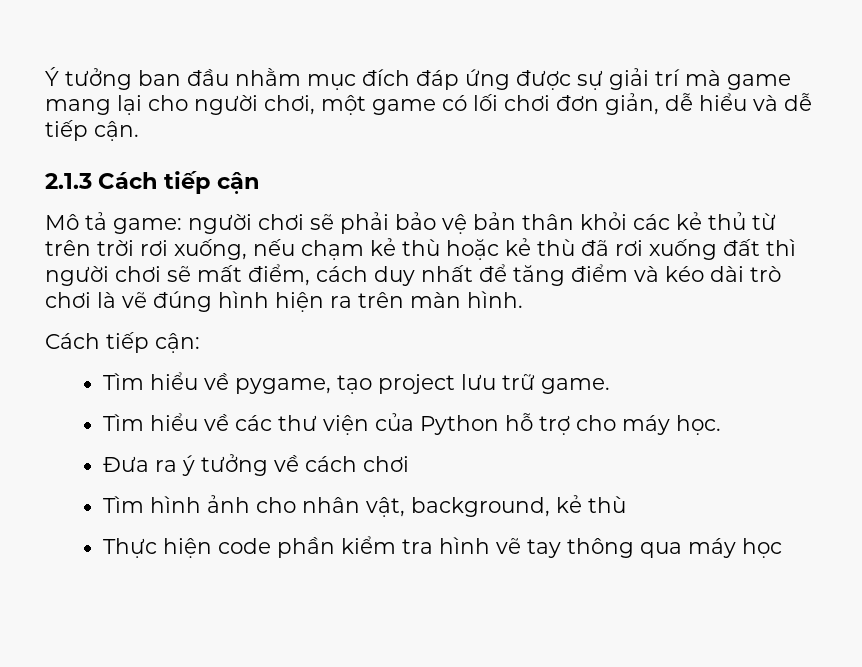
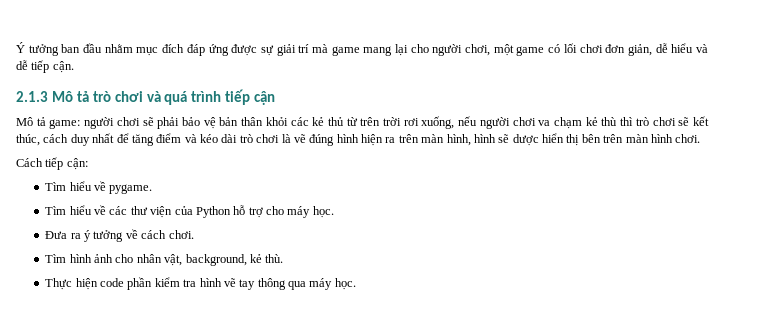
- 2.1.3 Cách tiếp cận
+ 2.1.3 Mô tả trò chơi và quá trình tiếp cận
- Mô tả game: người chơi sẽ phải bảo vệ bản thân khỏi các kẻ thủ từ trên trời rơi xuống, nếu chạm kẻ thù hoặc kẻ thù đã rơi xuống đất thì người chơi sẽ mất điểm, cách duy nhất để tăng điểm và kéo dài trò chơi là vẽ đúng hình hiện ra trên màn hình.
+ Mô tả game: người chơi sẽ phải bảo vệ bản thân khỏi các kẻ thủ từ trên trời rơi xuống, nếu người chơi va chạm kẻ thù thì trò chơi sẽ kết thúc, cách duy nhất để tăng điểm và kéo dài trò chơi là vẽ đúng hình hiện ra trên màn hình, hình sẽ dược hiển thị bên trên màn hình chơi.
- Tìm hiểu về pygame, tạo project lưu trữ game.
+ Tìm hiểu về pygame.
- Đưa ra ý tưởng về cách chơi
+ Đưa ra ý tưởng về cách chơi.
- Tìm hình ảnh cho nhân vật, background, kẻ thù
+ Tìm hình ảnh cho nhân vật, background, kẻ thù.
- Thực hiện code phần kiểm tra hình vẽ tay thông qua máy học
+ Thực hiện code phần kiểm tra hình vẽ tay thông qua máy học.

